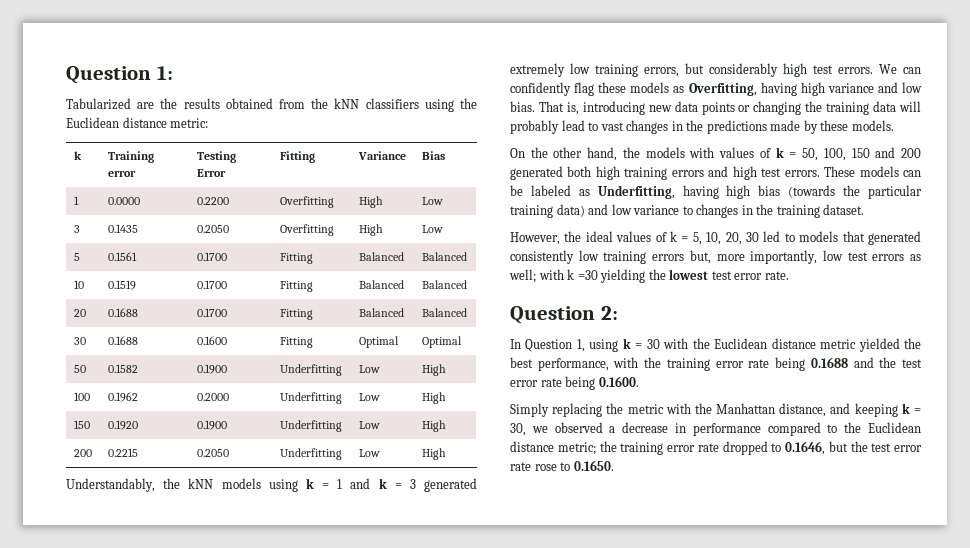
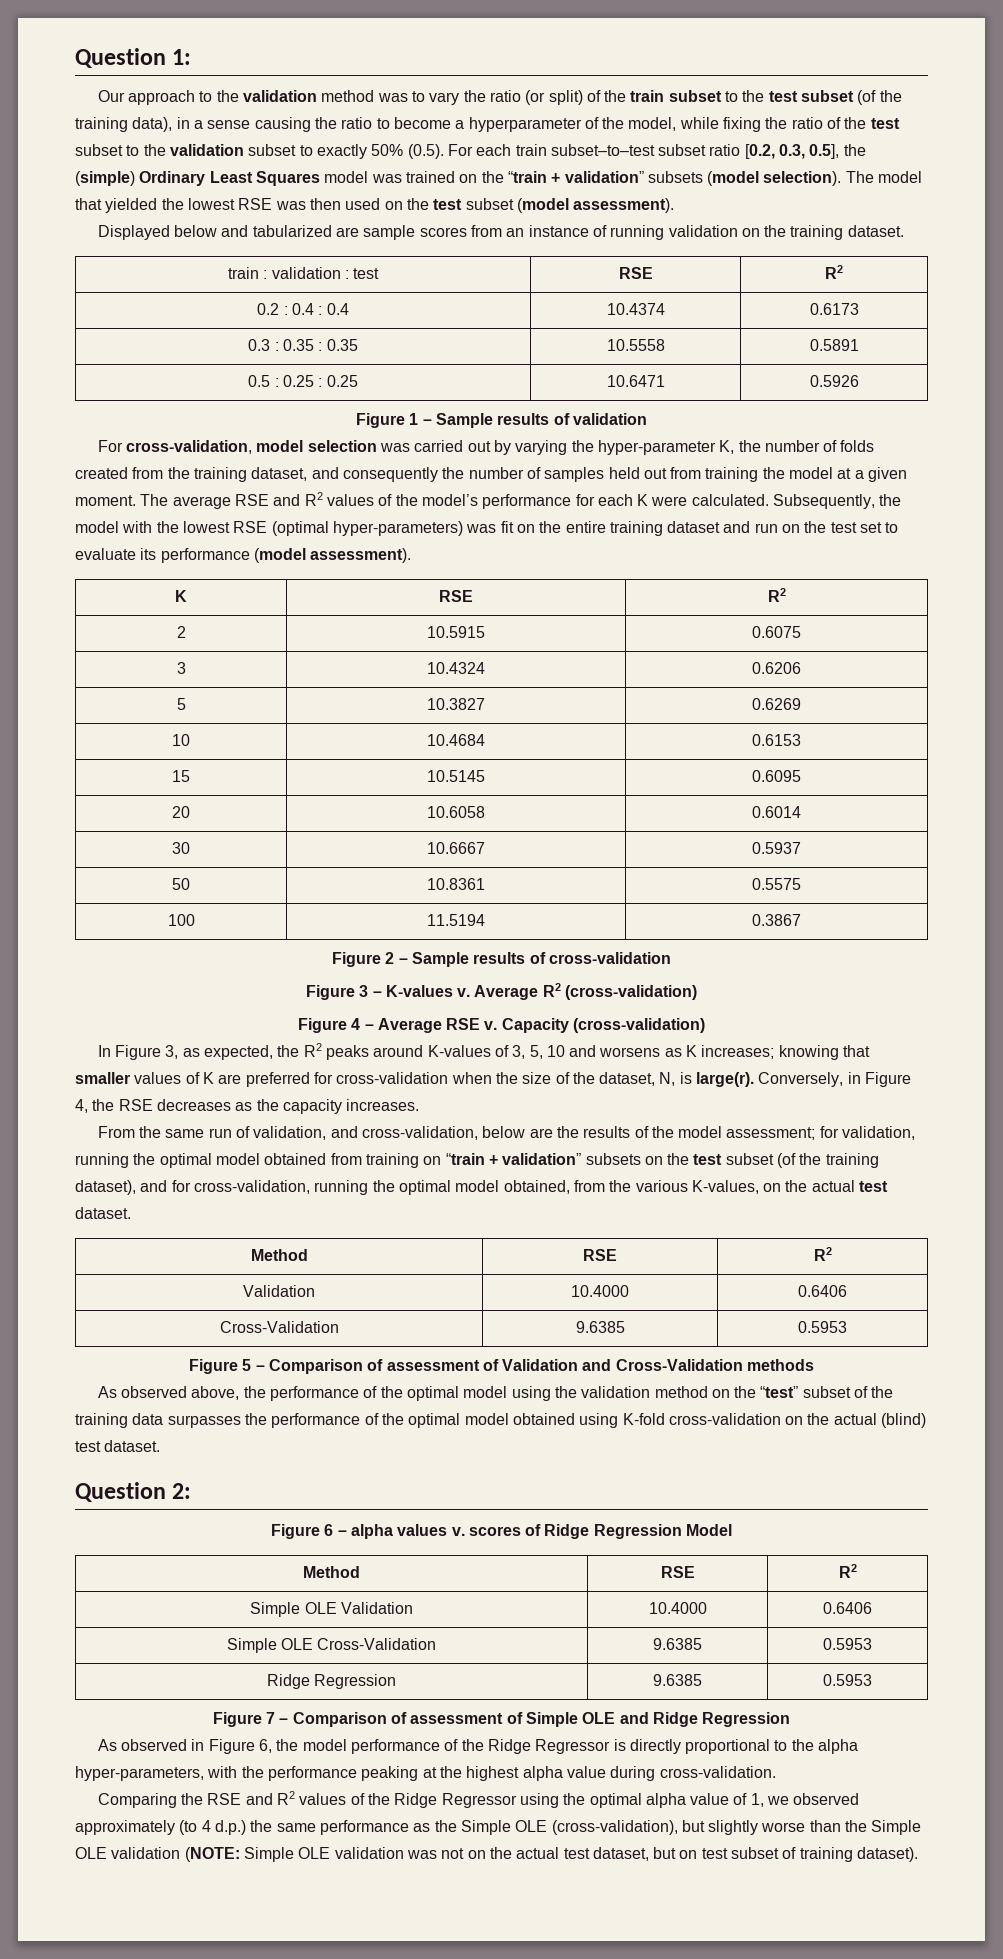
- Tabularized are the results obtained from the kNN classifiers using the Euclidean distance metric:
- k | Training error | Testing Error | Fitting | Variance | Bias
- 1 | 0.0000 | 0.2200 | Overfitting | High | Low
- 3 | 0.1435 | 0.2050 | Overfitting | High | Low
- 5 | 0.1561 | 0.1700 | Fitting | Balanced | Balanced
- 10 | 0.1519 | 0.1700 | Fitting | Balanced | Balanced
- 20 | 0.1688 | 0.1700 | Fitting | Balanced | Balanced
- 30 | 0.1688 | 0.1600 | Fitting | Optimal | Optimal
- 50 | 0.1582 | 0.1900 | Underfitting | Low | High
- 100 | 0.1962 | 0.2000 | Underfitting | Low | High
- 150 | 0.1920 | 0.1900 | Underfitting | Low | High
- 200 | 0.2215 | 0.2050 | Underfitting | Low | High
- Understandably, the kNN models using k = 1 and k = 3 generated extremely low training errors, but considerably high test errors. We can confidently flag these models as Overfitting, having high variance and low bias. That is, introducing new data points or changing the training data will probably lead to vast changes in the predictions made by these models.
- On the other hand, the models with values of k = 50, 100, 150 and 200 generated both high training errors and high test errors. These models can be labeled as Underfitting, having high bias (towards the particular training data) and low variance to changes in the training dataset.
- However, the ideal values of k = 5, 10, 20, 30 led to models that generated consistently low training errors but, more importantly, low test errors as well; with k =30 yielding the lowest test error rate.
+ Our approach to the validation method was to vary the ratio (or split) of the train subset to the test subset (of the training data), in a sense causing the ratio to become a hyperparameter of the model, while fixing the ratio of the test subset to the validation subset to exactly 50% (0.5). For each train subset–to–test subset ratio [0.2, 0.3, 0.5], the (simple) Ordinary Least Squares model was trained on the “train + validation” subsets (model selection). The model that yielded the lowest RSE was then used on the test subset (model assessment).
+ Displayed below and tabularized are sample scores from an instance of running validation on the training dataset.
+ train : validation : test | RSE | R2
+ 0.2 : 0.4 : 0.4 | 10.4374 | 0.6173
+ 0.3 : 0.35 : 0.35 | 10.5558 | 0.5891
+ 0.5 : 0.25 : 0.25 | 10.6471 | 0.5926
+ Figure 1 – Sample results of validation
+ For cross-validation, model selection was carried out by varying the hyper-parameter K, the number of folds created from the training dataset, and consequently the number of samples held out from training the model at a given moment. The average RSE and R2 values of the model’s performance for each K were calculated. Subsequently, the model with the lowest RSE (optimal hyper-parameters) was fit on the entire training dataset and run on the test set to evaluate its performance (model assessment).
+ K | RSE | R2
+ 2 | 10.5915 | 0.6075
+ 3 | 10.4324 | 0.6206
+ 5 | 10.3827 | 0.6269
+ 10 | 10.4684 | 0.6153
+ 15 | 10.5145 | 0.6095
+ 20 | 10.6058 | 0.6014
+ 30 | 10.6667 | 0.5937
+ 50 | 10.8361 | 0.5575
+ 100 | 11.5194 | 0.3867
+ Figure 2 – Sample results of cross-validation
+ Figure 3 – K-values v. Average R2 (cross-validation)
+ Figure 4 – Average RSE v. Capacity (cross-validation)
+ In Figure 3, as expected, the R2 peaks around K-values of 3, 5, 10 and worsens as K increases; knowing that smaller values of K are preferred for cross-validation when the size of the dataset, N, is large(r). Conversely, in Figure 4, the RSE decreases as the capacity increases.
+ From the same run of validation, and cross-validation, below are the results of the model assessment; for validation, running the optimal model obtained from training on “train + validation” subsets on the test subset (of the training dataset), and for cross-validation, running the optimal model obtained, from the various K-values, on the actual test dataset.
+ Method | RSE | R2
+ Validation | 10.4000 | 0.6406
+ Cross-Validation | 9.6385 | 0.5953
+ Figure 5 – Comparison of assessment of Validation and Cross-Validation methods
+ As observed above, the performance of the optimal model using the validation method on the “test” subset of the training data surpasses the performance of the optimal model obtained using K-fold cross-validation on the actual (blind) test dataset.
  Question 2:
- In Question 1, using k = 30 with the Euclidean distance metric yielded the best performance, with the training error rate being 0.1688 and the test error rate being 0.1600.
- Simply replacing the metric with the Manhattan distance, and keeping k = 30, we observed a decrease in performance compared to the Euclidean distance metric; the training error rate dropped to 0.1646, but the test error rate rose to 0.1650.
+ Figure 6 – alpha values v. scores of Ridge Regression Model
+ Method | RSE | R2
+ Simple OLE Validation | 10.4000 | 0.6406
+ Simple OLE Cross-Validation | 9.6385 | 0.5953
+ Ridge Regression | 9.6385 | 0.5953
+ Figure 7 – Comparison of assessment of Simple OLE and Ridge Regression
+ As observed in Figure 6, the model performance of the Ridge Regressor is directly proportional to the alpha hyper-parameters, with the performance peaking at the highest alpha value during cross-validation.
+ Comparing the RSE and R2 values of the Ridge Regressor using the optimal alpha value of 1, we observed approximately (to 4 d.p.) the same performance as the Simple OLE (cross-validation), but slightly worse than the Simple OLE validation (NOTE: Simple OLE validation was not on the actual test dataset, but on test subset of training dataset).

